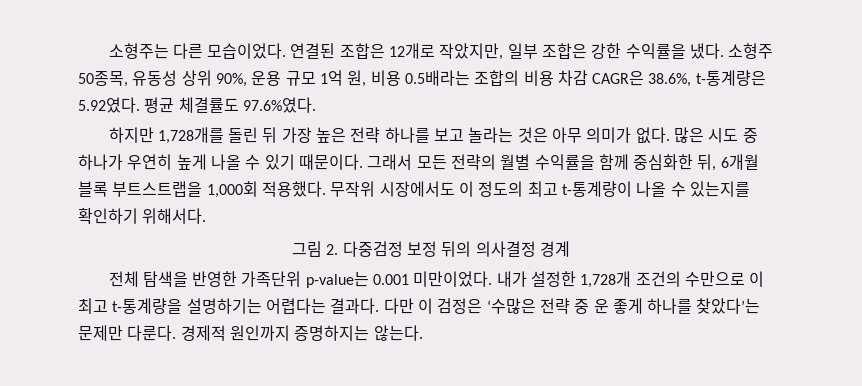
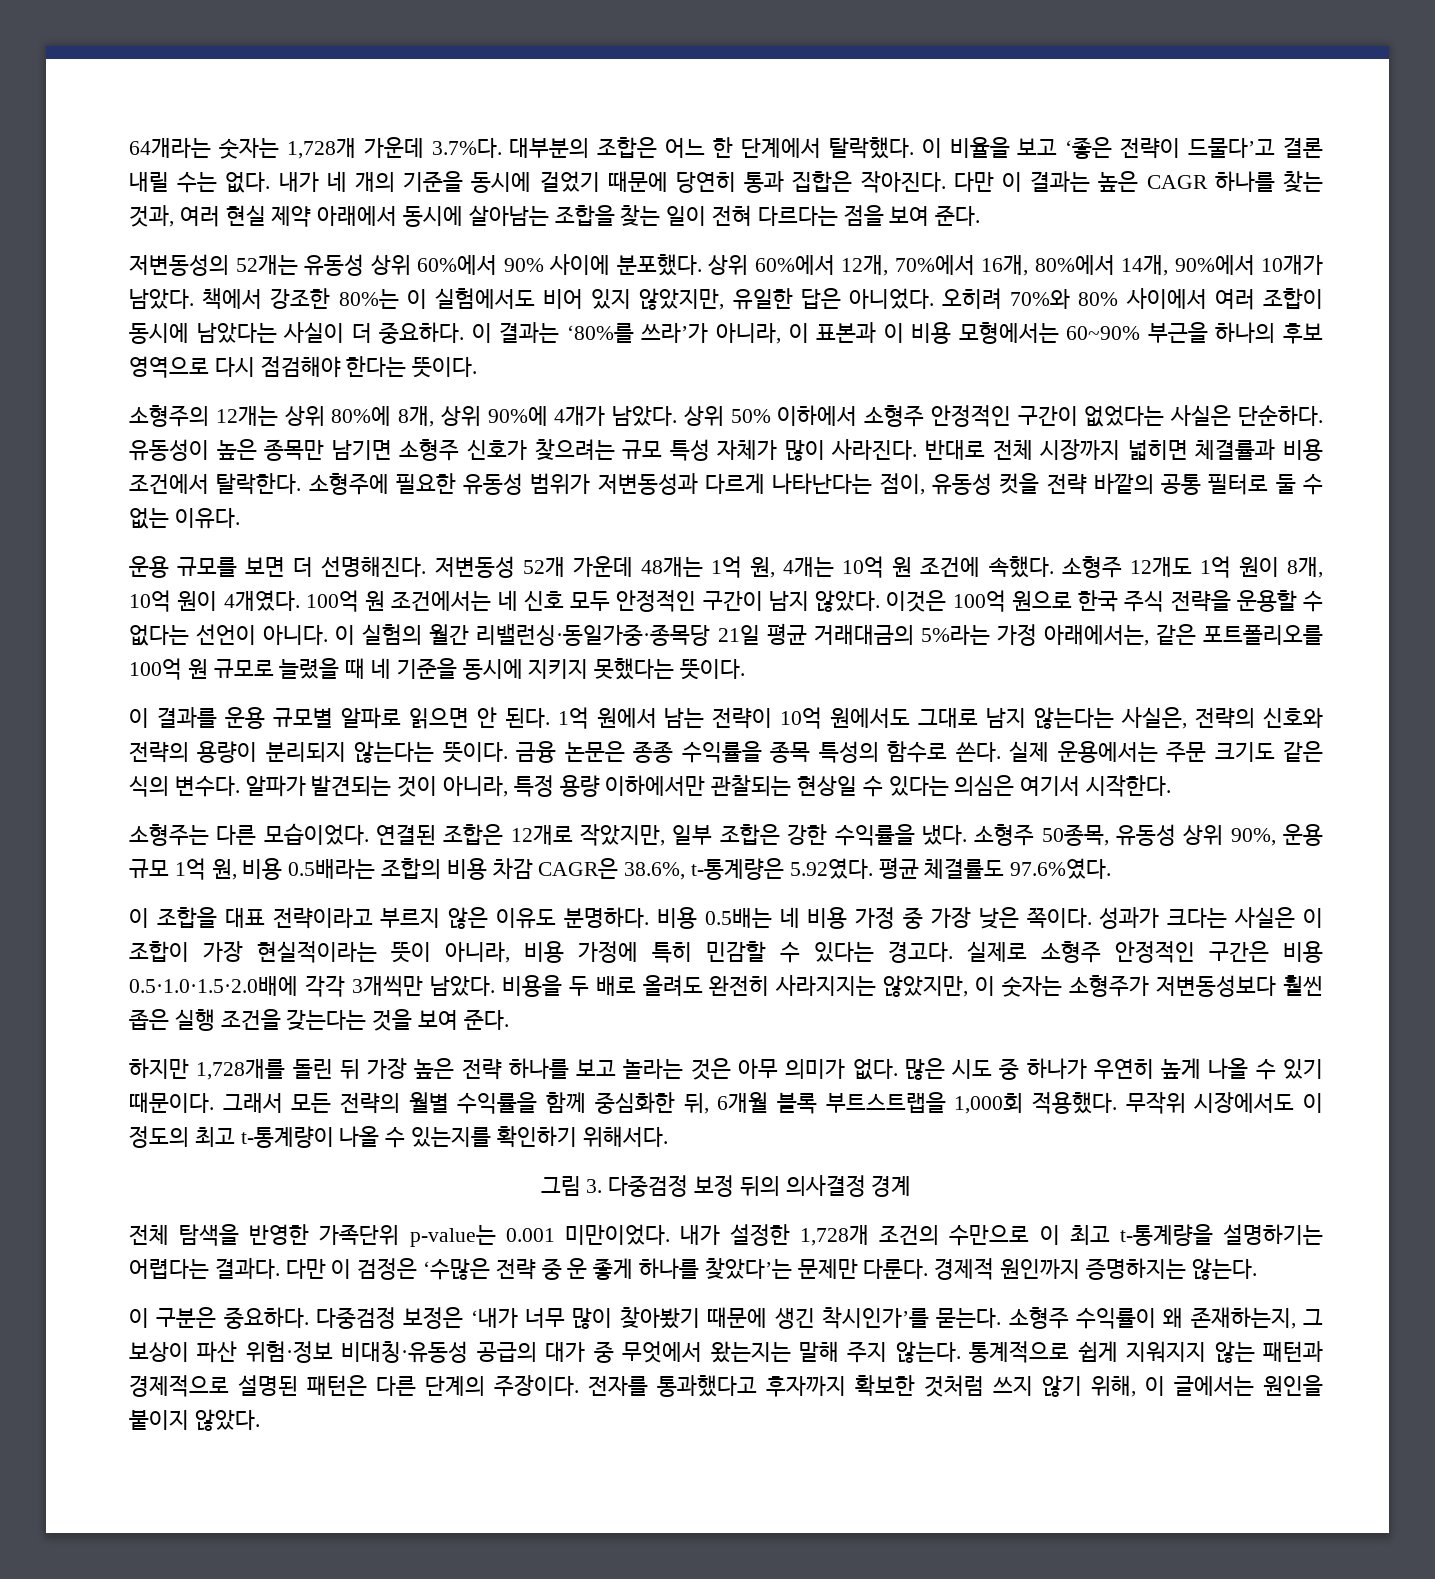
+ 64개라는 숫자는 1,728개 가운데 3.7%다. 대부분의 조합은 어느 한 단계에서 탈락했다. 이 비율을 보고 ‘좋은 전략이 드물다’고 결론 내릴 수는 없다. 내가 네 개의 기준을 동시에 걸었기 때문에 당연히 통과 집합은 작아진다. 다만 이 결과는 높은 CAGR 하나를 찾는 것과, 여러 현실 제약 아래에서 동시에 살아남는 조합을 찾는 일이 전혀 다르다는 점을 보여 준다.
+ 저변동성의 52개는 유동성 상위 60%에서 90% 사이에 분포했다. 상위 60%에서 12개, 70%에서 16개, 80%에서 14개, 90%에서 10개가 남았다. 책에서 강조한 80%는 이 실험에서도 비어 있지 않았지만, 유일한 답은 아니었다. 오히려 70%와 80% 사이에서 여러 조합이 동시에 남았다는 사실이 더 중요하다. 이 결과는 ‘80%를 쓰라’가 아니라, 이 표본과 이 비용 모형에서는 60~90% 부근을 하나의 후보 영역으로 다시 점검해야 한다는 뜻이다.
+ 소형주의 12개는 상위 80%에 8개, 상위 90%에 4개가 남았다. 상위 50% 이하에서 소형주 안정적인 구간이 없었다는 사실은 단순하다. 유동성이 높은 종목만 남기면 소형주 신호가 찾으려는 규모 특성 자체가 많이 사라진다. 반대로 전체 시장까지 넓히면 체결률과 비용 조건에서 탈락한다. 소형주에 필요한 유동성 범위가 저변동성과 다르게 나타난다는 점이, 유동성 컷을 전략 바깥의 공통 필터로 둘 수 없는 이유다.
+ 운용 규모를 보면 더 선명해진다. 저변동성 52개 가운데 48개는 1억 원, 4개는 10억 원 조건에 속했다. 소형주 12개도 1억 원이 8개, 10억 원이 4개였다. 100억 원 조건에서는 네 신호 모두 안정적인 구간이 남지 않았다. 이것은 100억 원으로 한국 주식 전략을 운용할 수 없다는 선언이 아니다. 이 실험의 월간 리밸런싱·동일가중·종목당 21일 평균 거래대금의 5%라는 가정 아래에서는, 같은 포트폴리오를 100억 원 규모로 늘렸을 때 네 기준을 동시에 지키지 못했다는 뜻이다.
+ 이 결과를 운용 규모별 알파로 읽으면 안 된다. 1억 원에서 남는 전략이 10억 원에서도 그대로 남지 않는다는 사실은, 전략의 신호와 전략의 용량이 분리되지 않는다는 뜻이다. 금융 논문은 종종 수익률을 종목 특성의 함수로 쓴다. 실제 운용에서는 주문 크기도 같은 식의 변수다. 알파가 발견되는 것이 아니라, 특정 용량 이하에서만 관찰되는 현상일 수 있다는 의심은 여기서 시작한다.
+ 이 조합을 대표 전략이라고 부르지 않은 이유도 분명하다. 비용 0.5배는 네 비용 가정 중 가장 낮은 쪽이다. 성과가 크다는 사실은 이 조합이 가장 현실적이라는 뜻이 아니라, 비용 가정에 특히 민감할 수 있다는 경고다. 실제로 소형주 안정적인 구간은 비용 0.5·1.0·1.5·2.0배에 각각 3개씩만 남았다. 비용을 두 배로 올려도 완전히 사라지지는 않았지만, 이 숫자는 소형주가 저변동성보다 훨씬 좁은 실행 조건을 갖는다는 것을 보여 준다.
- 그림 2. 다중검정 보정 뒤의 의사결정 경계
+ 그림 3. 다중검정 보정 뒤의 의사결정 경계
+ 이 구분은 중요하다. 다중검정 보정은 ‘내가 너무 많이 찾아봤기 때문에 생긴 착시인가’를 묻는다. 소형주 수익률이 왜 존재하는지, 그 보상이 파산 위험·정보 비대칭·유동성 공급의 대가 중 무엇에서 왔는지는 말해 주지 않는다. 통계적으로 쉽게 지워지지 않는 패턴과 경제적으로 설명된 패턴은 다른 단계의 주장이다. 전자를 통과했다고 후자까지 확보한 것처럼 쓰지 않기 위해, 이 글에서는 원인을 붙이지 않았다.

